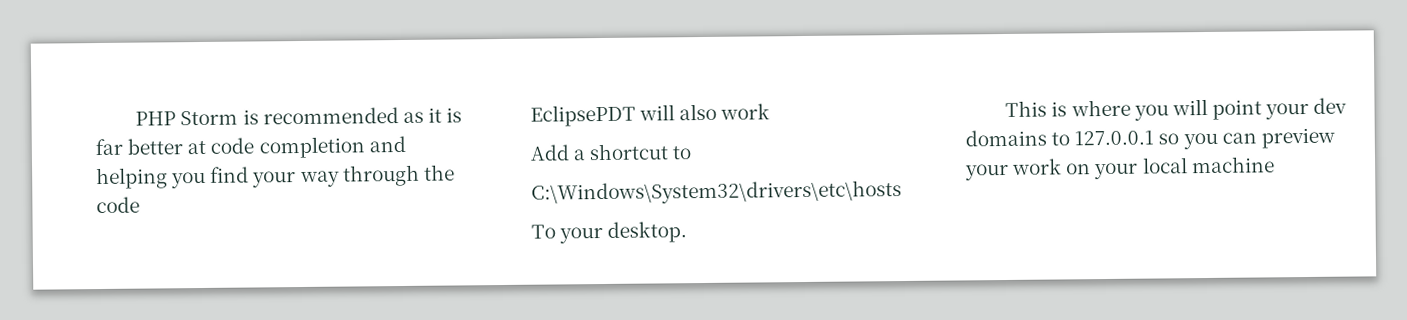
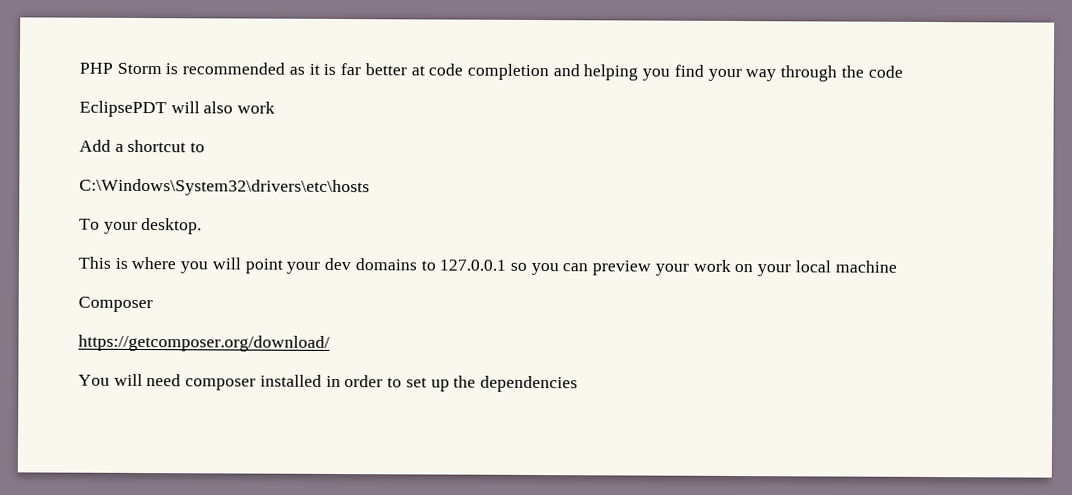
+ Composer
+ https://getcomposer.org/download/
+ You will need composer installed in order to set up the dependencies

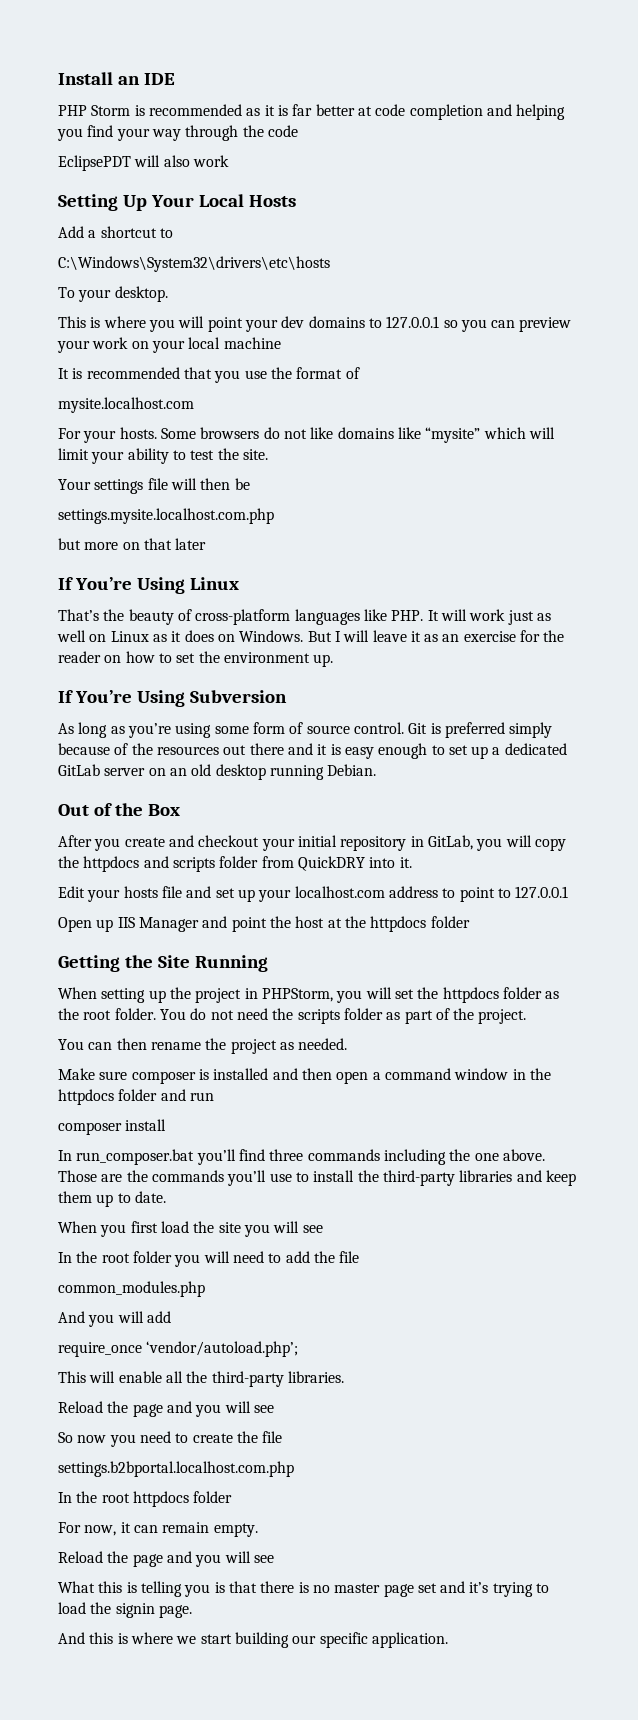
+ Install an IDE
+ Setting Up Your Local Hosts
- Composer
- https://getcomposer.org/download/
- You will need composer installed in order to set up the dependencies
+ It is recommended that you use the format of
+ mysite.localhost.com
+ For your hosts. Some browsers do not like domains like “mysite” which will limit your ability to test the site.
+ Your settings file will then be
+ settings.mysite.localhost.com.php
+ but more on that later
+ If You’re Using Linux
+ That’s the beauty of cross-platform languages like PHP. It will work just as well on Linux as it does on Windows. But I will leave it as an exercise for the reader on how to set the environment up.
+ If You’re Using Subversion
+ As long as you’re using some form of source control. Git is preferred simply because of the resources out there and it is easy enough to set up a dedicated GitLab server on an old desktop running Debian.
+ Out of the Box
+ After you create and checkout your initial repository in GitLab, you will copy the httpdocs and scripts folder from QuickDRY into it.
+ Edit your hosts file and set up your localhost.com address to point to 127.0.0.1
+ Open up IIS Manager and point the host at the httpdocs folder
+ Getting the Site Running
+ When setting up the project in PHPStorm, you will set the httpdocs folder as the root folder. You do not need the scripts folder as part of the project.
+ You can then rename the project as needed.
+ Make sure composer is installed and then open a command window in the httpdocs folder and run
+ composer install
+ In run_composer.bat you’ll find three commands including the one above. Those are the commands you’ll use to install the third-party libraries and keep them up to date.
+ When you first load the site you will see
+ In the root folder you will need to add the file
+ common_modules.php
+ And you will add
+ require_once ‘vendor/autoload.php’;
+ This will enable all the third-party libraries.
+ Reload the page and you will see
+ So now you need to create the file
+ settings.b2bportal.localhost.com.php
+ In the root httpdocs folder
+ For now, it can remain empty.
+ Reload the page and you will see
+ What this is telling you is that there is no master page set and it’s trying to load the signin page.
+ And this is where we start building our specific application.

